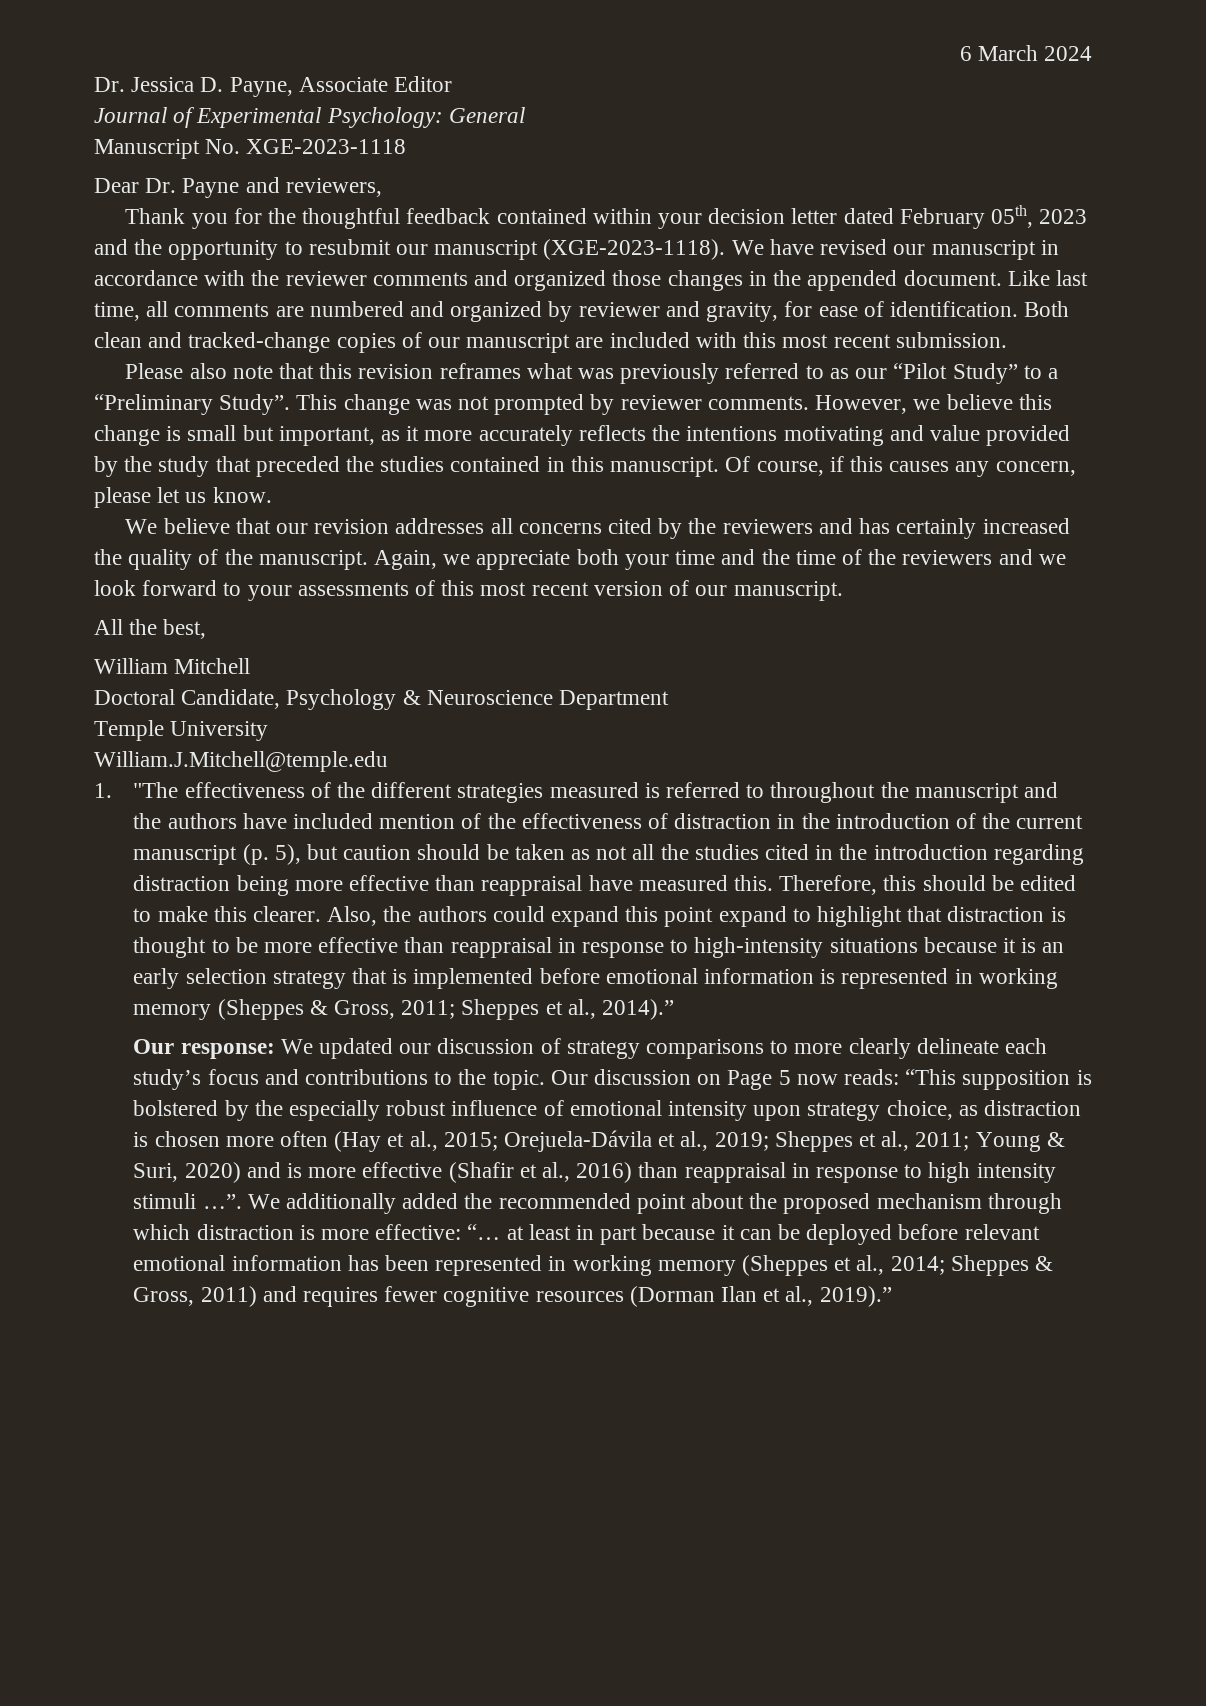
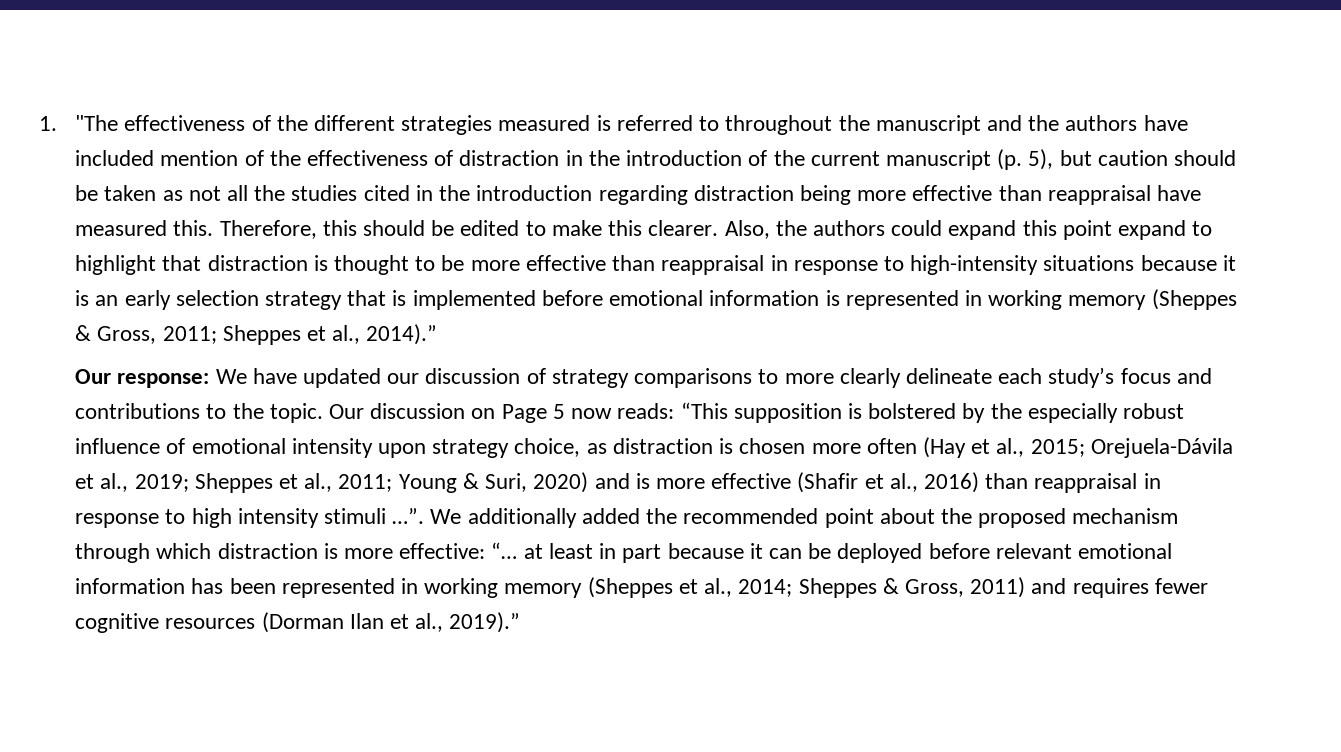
- 6 March 2024
- Dr. Jessica D. Payne, Associate Editor
- Journal of Experimental Psychology: General
- Manuscript No. XGE-2023-1118
- Dear Dr. Payne and reviewers,
- Thank you for the thoughtful feedback contained within your decision letter dated February 05th, 2023 and the opportunity to resubmit our manuscript (XGE-2023-1118). We have revised our manuscript in accordance with the reviewer comments and organized those changes in the appended document. Like last time, all comments are numbered and organized by reviewer and gravity, for ease of identification. Both clean and tracked-change copies of our manuscript are included with this most recent submission.
- Please also note that this revision reframes what was previously referred to as our “Pilot Study” to a “Preliminary Study”. This change was not prompted by reviewer comments. However, we believe this change is small but important, as it more accurately reflects the intentions motivating and value provided by the study that preceded the studies contained in this manuscript. Of course, if this causes any concern, please let us know.
- We believe that our revision addresses all concerns cited by the reviewers and has certainly increased the quality of the manuscript. Again, we appreciate both your time and the time of the reviewers and we look forward to your assessments of this most recent version of our manuscript.
- All the best,
- William Mitchell
- Doctoral Candidate, Psychology & Neuroscience Department
- Temple University
- William.J.Mitchell@temple.edu
- Our response: We updated our discussion of strategy comparisons to more clearly delineate each study’s focus and contributions to the topic.
+ Our response: We have updated our discussion of strategy comparisons to more clearly delineate each study’s focus and contributions to the topic.

